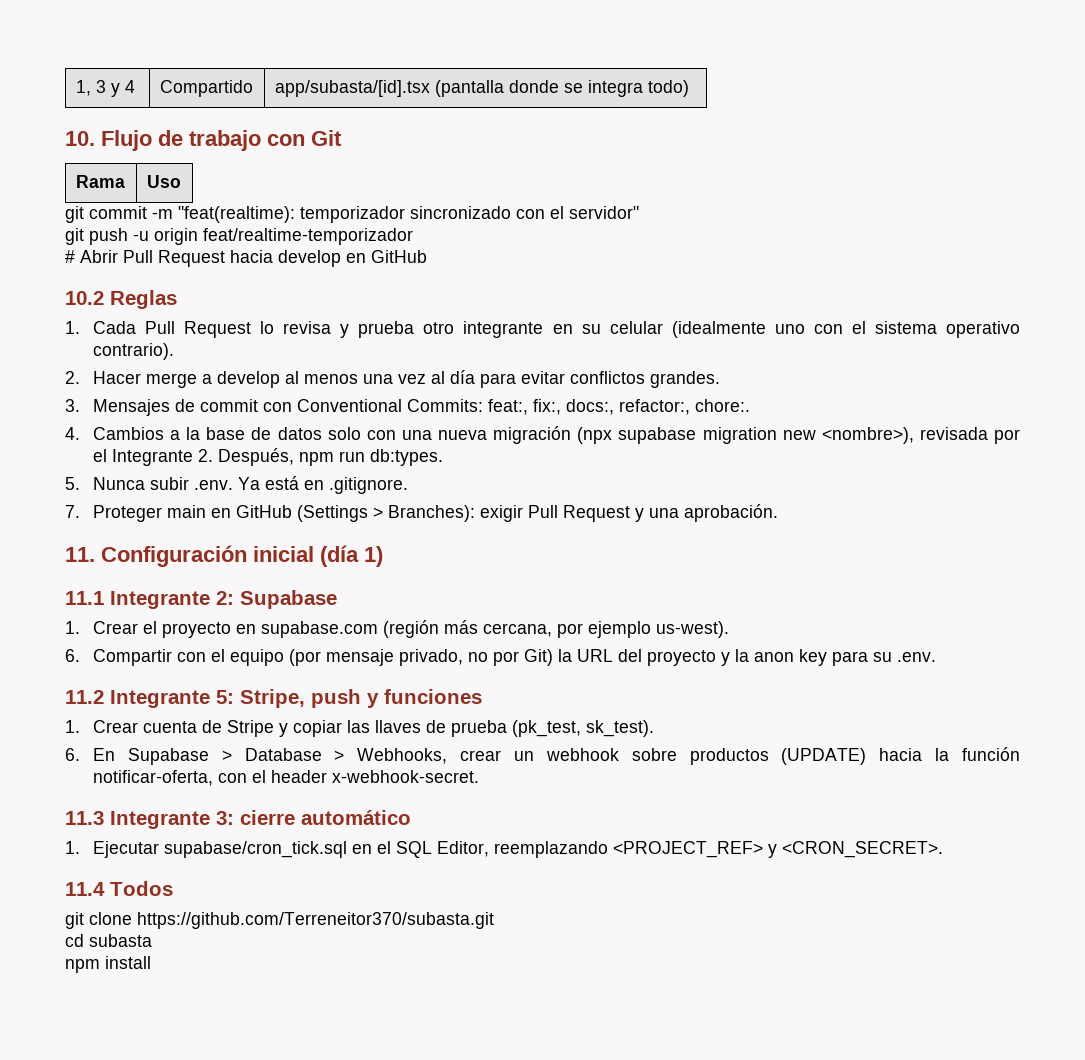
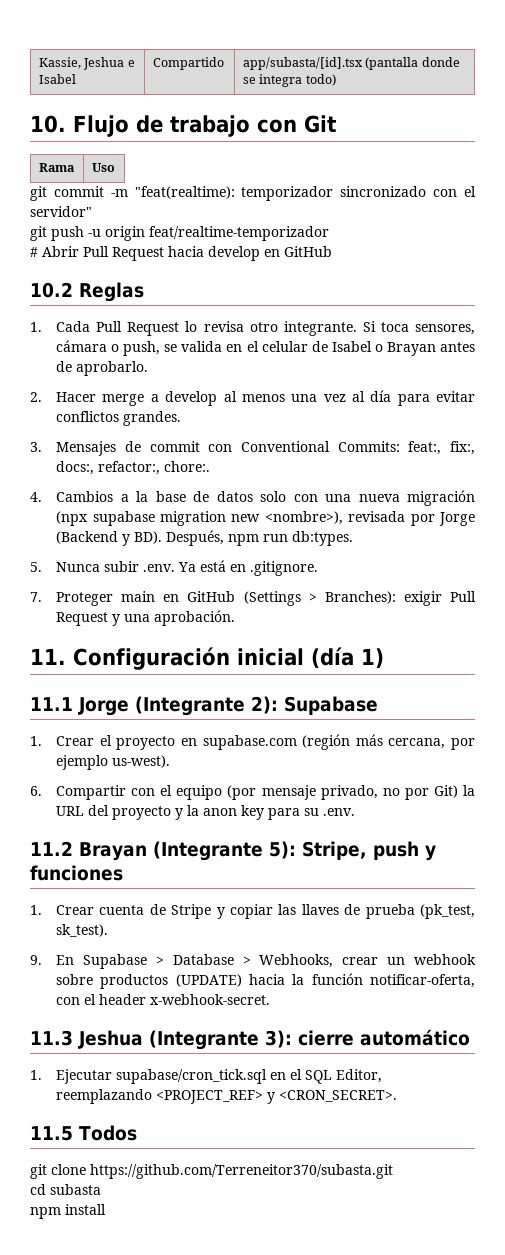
- 1, 3 y 4 | Compartido | app/subasta/[id].tsx (pantalla donde se integra todo)
+ Kassie, Jeshua e Isabel | Compartido | app/subasta/[id].tsx (pantalla donde se integra todo)
- 1. Cada Pull Request lo revisa y prueba otro integrante en su celular (idealmente uno con el sistema operativo contrario).
+ 1. Cada Pull Request lo revisa otro integrante. Si toca sensores, cámara o push, se valida en el celular de Isabel o Brayan antes de aprobarlo.
- 4. Cambios a la base de datos solo con una nueva migración (npx supabase migration new <nombre>), revisada por el Integrante 2. Después, npm run db:types.
+ 4. Cambios a la base de datos solo con una nueva migración (npx supabase migration new <nombre>), revisada por Jorge (Backend y BD). Después, npm run db:types.
- 11.1 Integrante 2: Supabase
+ 11.1 Jorge (Integrante 2): Supabase
- 11.2 Integrante 5: Stripe, push y funciones
+ 11.2 Brayan (Integrante 5): Stripe, push y funciones
- 6. En Supabase > Database > Webhooks, crear un webhook sobre productos (UPDATE) hacia la función notificar-oferta, con el header x-webhook-secret.
+ 9. En Supabase > Database > Webhooks, crear un webhook sobre productos (UPDATE) hacia la función notificar-oferta, con el header x-webhook-secret.
- 11.3 Integrante 3: cierre automático
+ 11.3 Jeshua (Integrante 3): cierre automático
- 11.4 Todos
+ 11.5 Todos

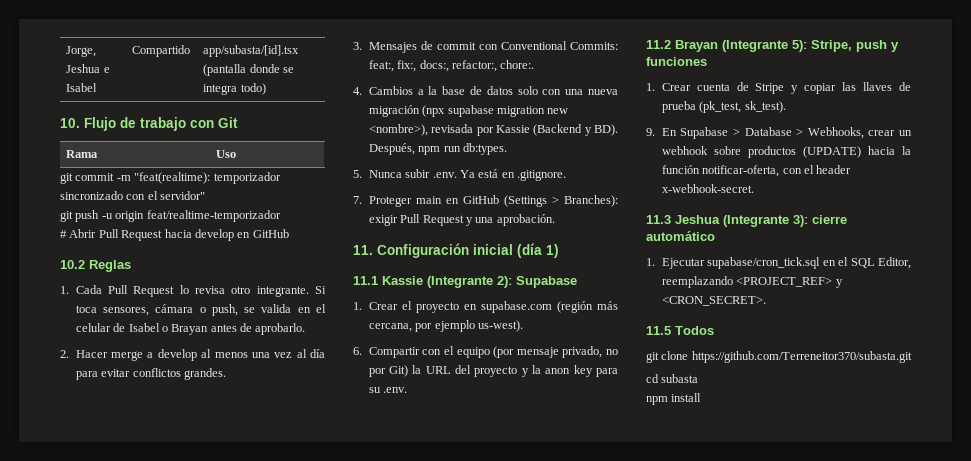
- Kassie, Jeshua e Isabel | Compartido | app/subasta/[id].tsx (pantalla donde se integra todo)
+ Jorge, Jeshua e Isabel | Compartido | app/subasta/[id].tsx (pantalla donde se integra todo)
- 4. Cambios a la base de datos solo con una nueva migración (npx supabase migration new <nombre>), revisada por Jorge (Backend y BD). Después, npm run db:types.
+ 4. Cambios a la base de datos solo con una nueva migración (npx supabase migration new <nombre>), revisada por Kassie (Backend y BD). Después, npm run db:types.
- 11.1 Jorge (Integrante 2): Supabase
+ 11.1 Kassie (Integrante 2): Supabase

